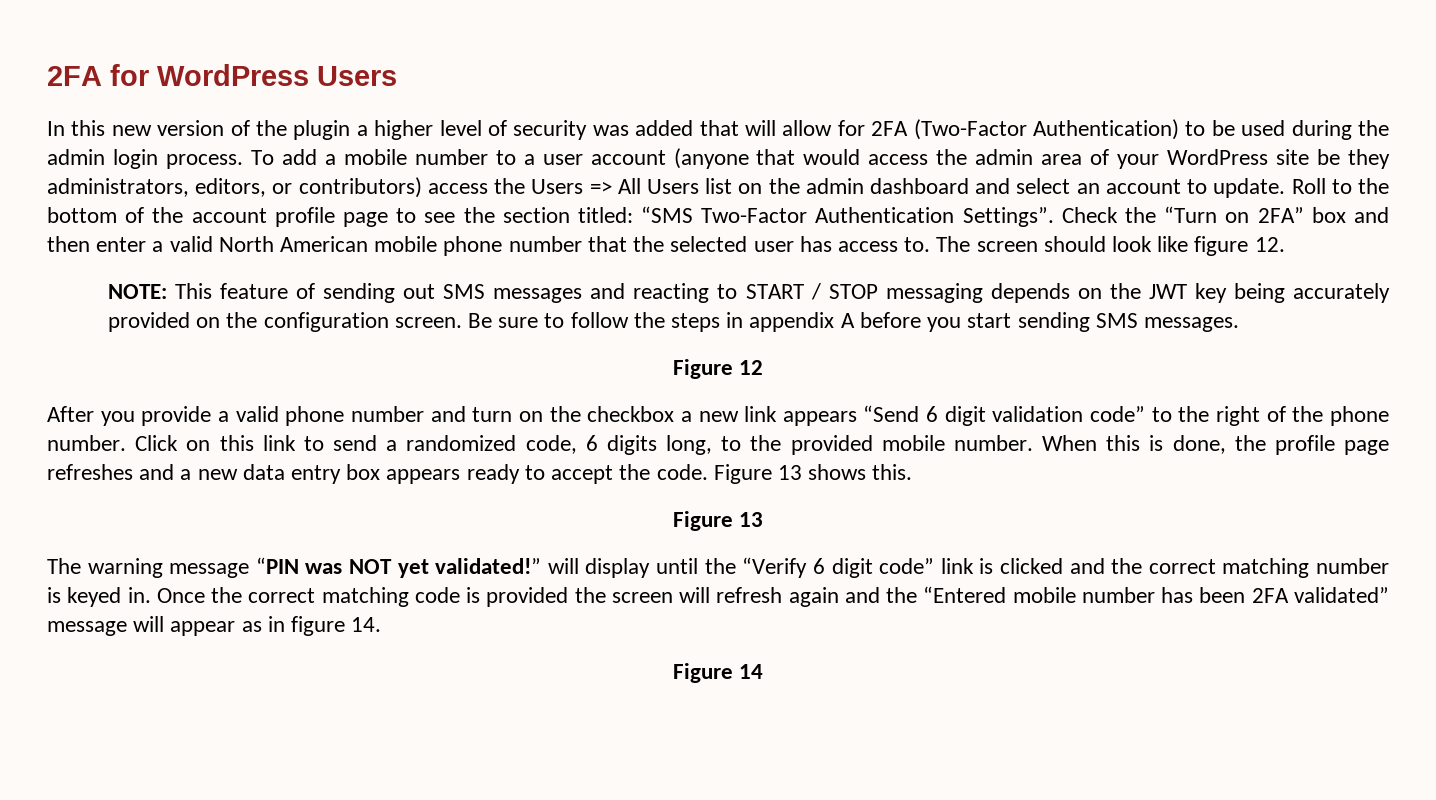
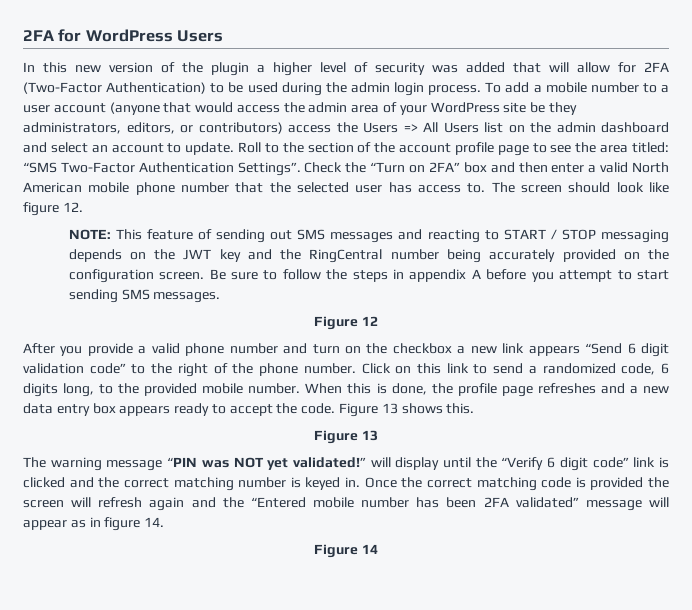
- Roll to the bottom of the account profile page to see the section titled: “SMS Two-Factor Authentication Settings”.
+ Roll to the section of the account profile page to see the area titled: “SMS Two-Factor Authentication Settings”.
- NOTE: This feature of sending out SMS messages and reacting to START / STOP messaging depends on the JWT key being accurately provided on the configuration screen.
+ NOTE: This feature of sending out SMS messages and reacting to START / STOP messaging depends on the JWT key and the RingCentral number being accurately provided on the configuration screen.
- Be sure to follow the steps in appendix A before you start sending SMS messages.
+ Be sure to follow the steps in appendix A before you attempt to start sending SMS messages.

